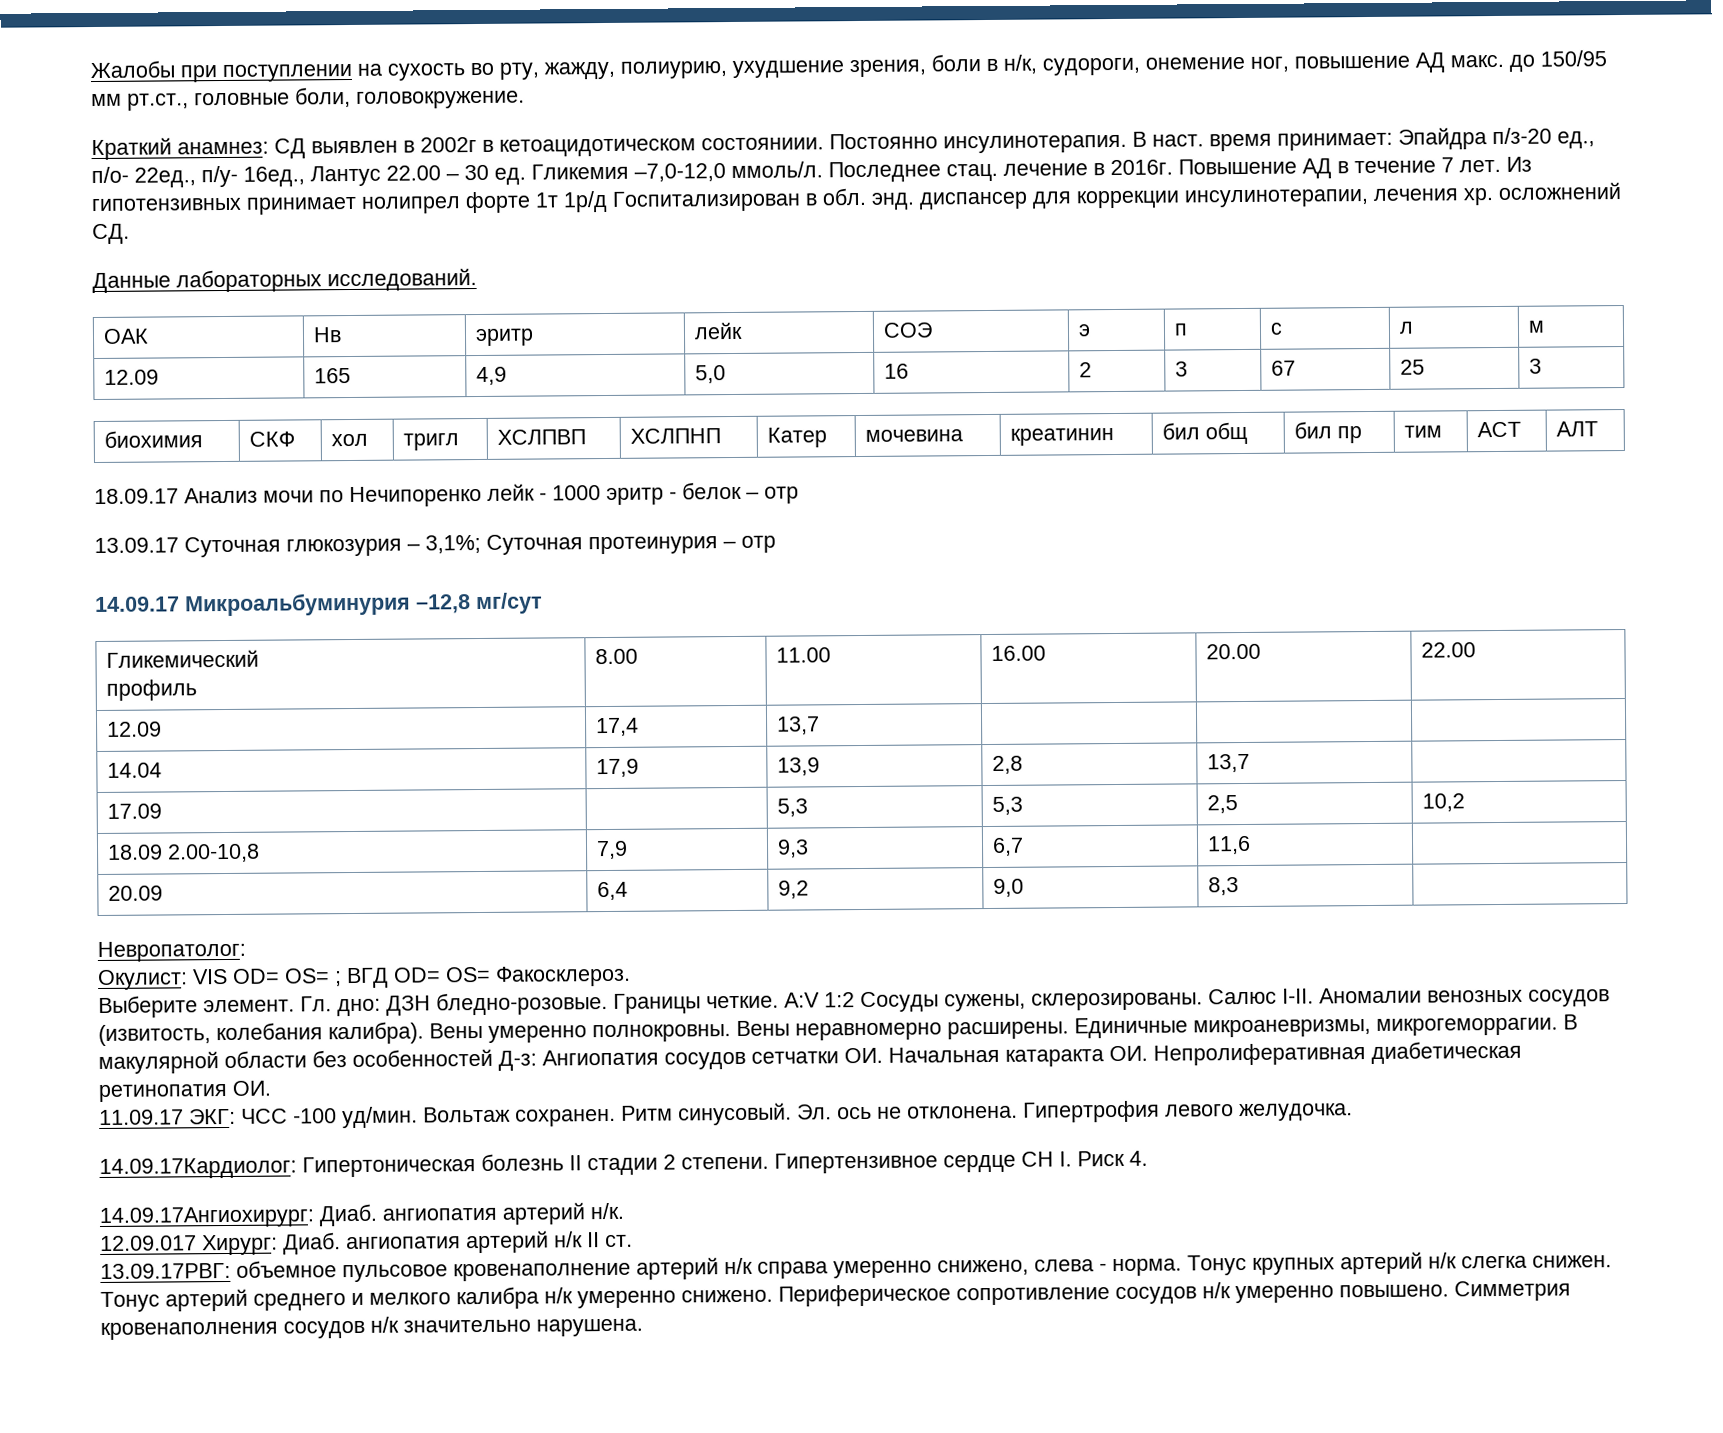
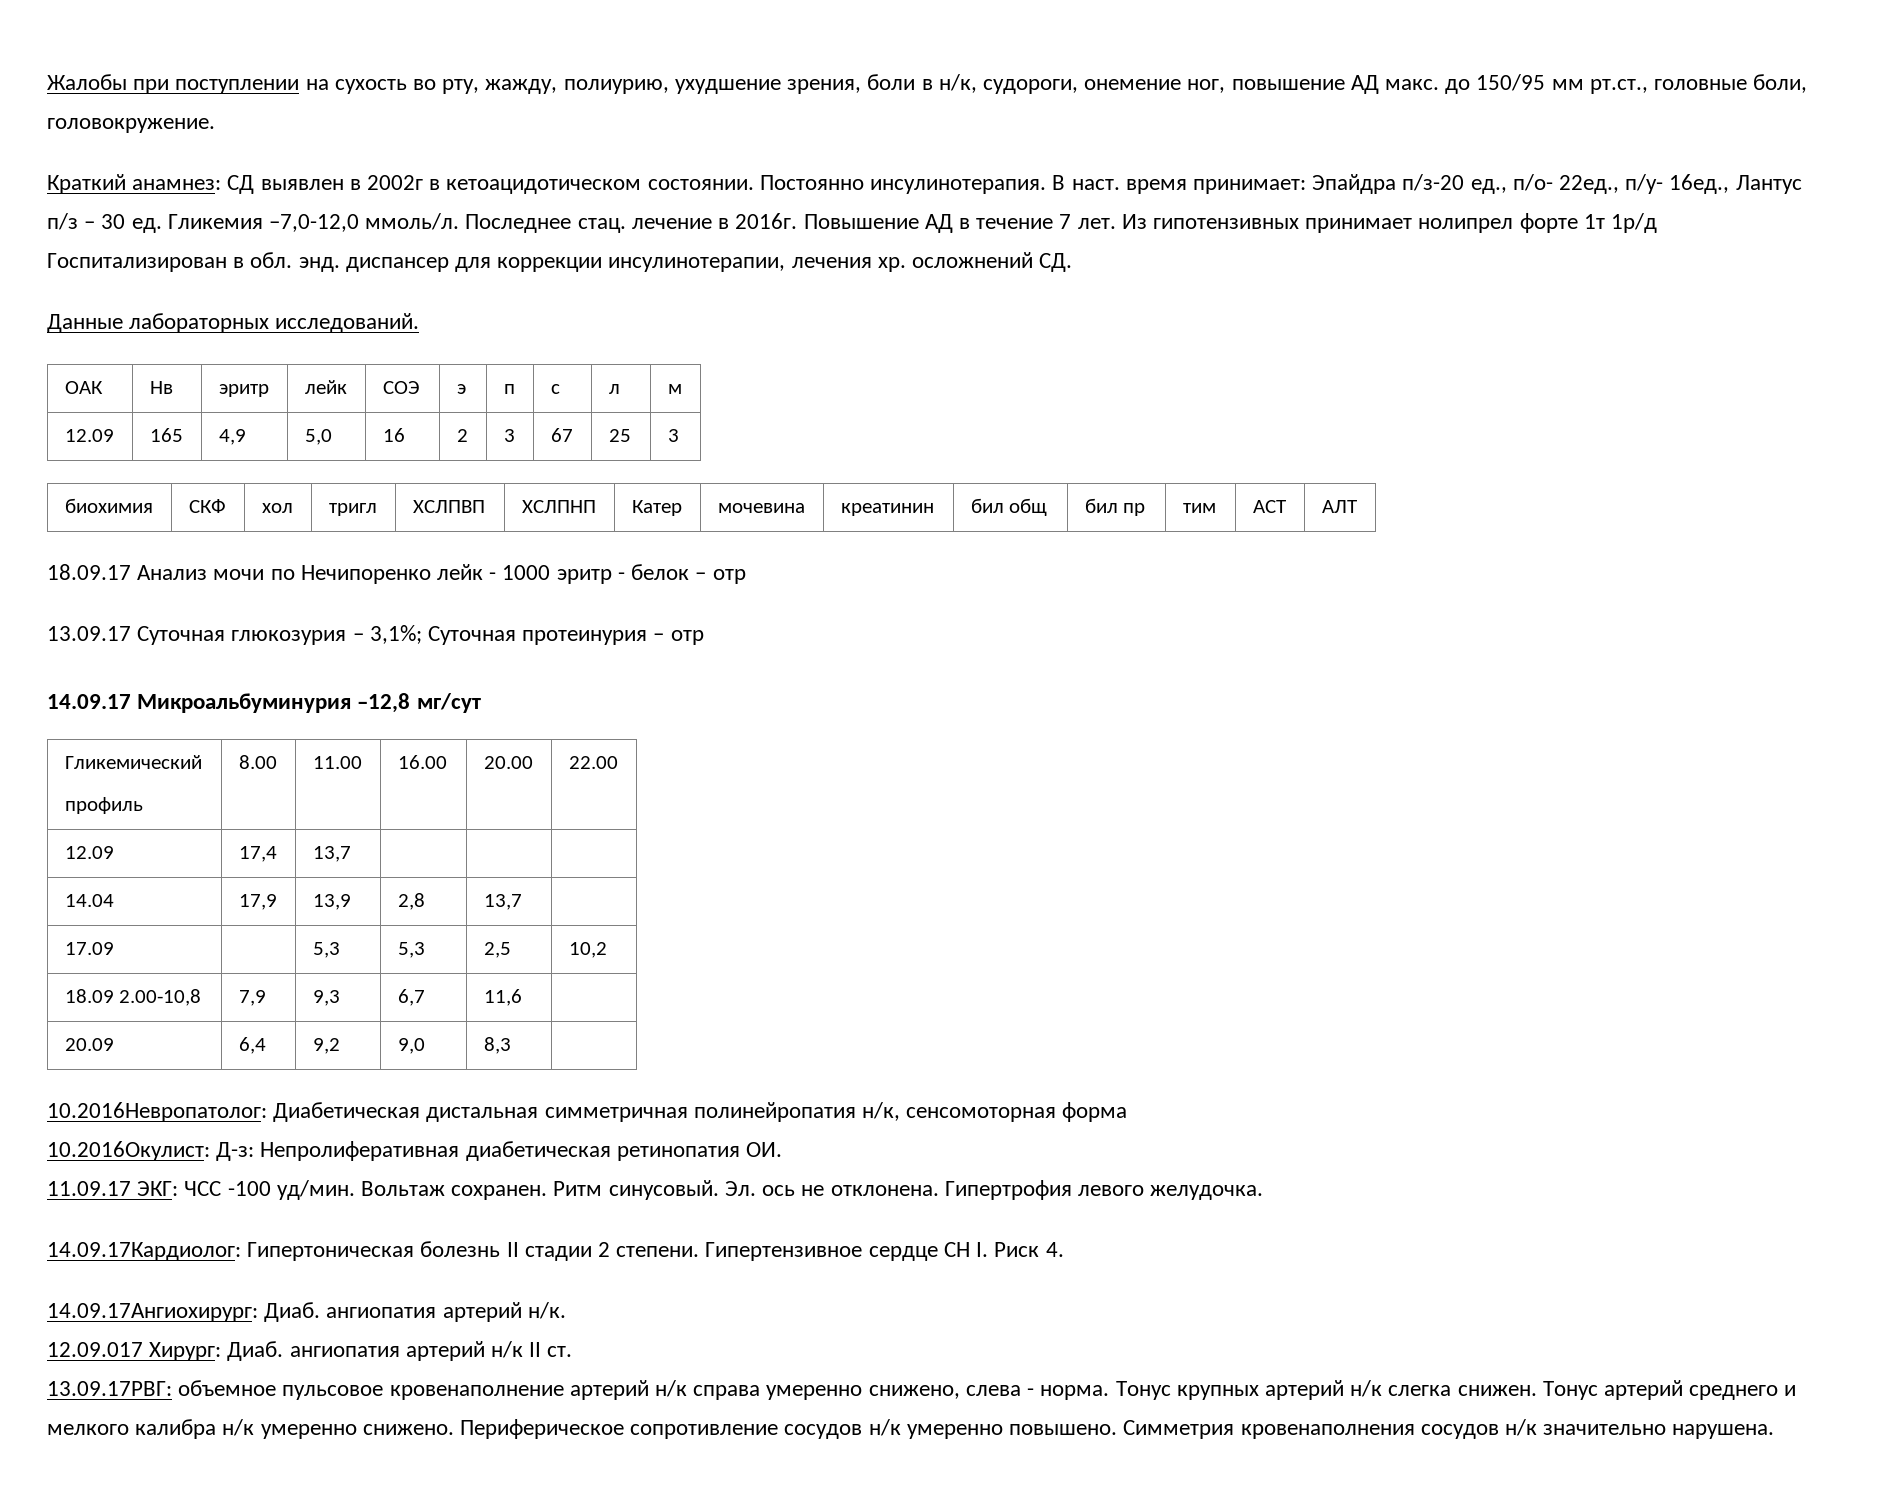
- Краткий анамнез: СД выявлен в 2002г в кетоацидотическом состояниии.
+ Краткий анамнез: СД выявлен в 2002г в кетоацидотическом состоянии.
- В наст. время принимает: Эпайдра п/з-20 ед., п/о- 22ед., п/у- 16ед., Лантус 22.00 – 30 ед.
+ В наст. время принимает: Эпайдра п/з-20 ед., п/о- 22ед., п/у- 16ед., Лантус п/з – 30 ед.
- Невропатолог:
- Окулист: VIS OD= OS= ; ВГД OD= OS= Факосклероз.
- Выберите элемент. Гл. дно: ДЗН бледно-розовые. Границы четкие. А:V 1:2 Сосуды сужены, склерозированы. Салюс I-II. Аномалии венозных сосудов (извитость, колебания калибра). Вены умеренно полнокровны. Вены неравномерно расширены. Единичные микроаневризмы, микрогеморрагии. В макулярной области без особенностей Д-з: Ангиопатия сосудов сетчатки ОИ. Начальная катаракта ОИ. Непролиферативная диабетическая ретинопатия ОИ.
+ 10.2016Невропатолог: Диабетическая дистальная симметричная полинейропатия н/к, сенсомоторная форма
+ 10.2016Окулист: Д-з: Непролиферативная диабетическая ретинопатия ОИ.

